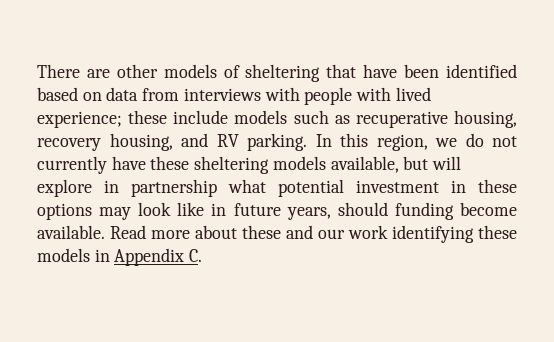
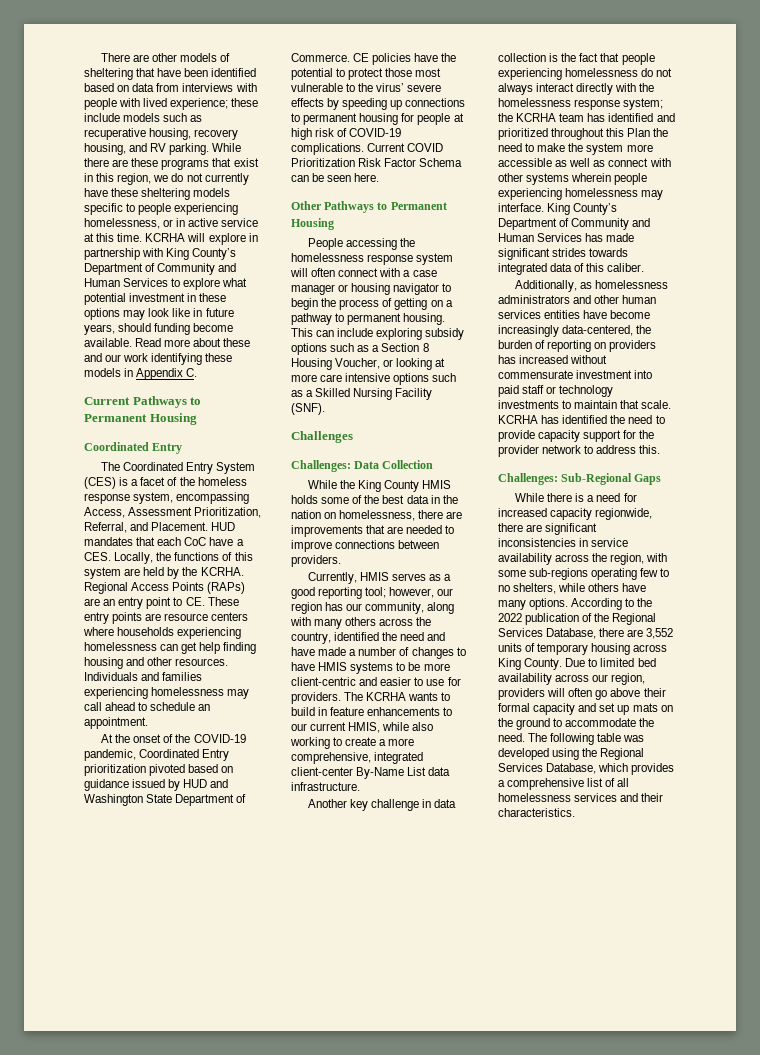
- In this region, we do not currently have these sheltering models available, but will explore in partnership what potential investment in these options may look like in future years, should funding become available.
+ While there are these programs that exist in this region, we do not currently have these sheltering models specific to people experiencing homelessness, or in active service at this time. KCRHA will explore in partnership with King County’s Department of Community and Human Services to explore what potential investment in these options may look like in future years, should funding become available.
+ Current Pathways to Permanent Housing
+ Coordinated Entry
+ The Coordinated Entry System (CES) is a facet of the homeless response system, encompassing Access, Assessment Prioritization, Referral, and Placement. HUD mandates that each CoC have a CES. Locally, the functions of this system are held by the KCRHA. Regional Access Points (RAPs) are an entry point to CE. These entry points are resource centers where households experiencing homelessness can get help finding housing and other resources. Individuals and families experiencing homelessness may call ahead to schedule an appointment.
+ At the onset of the COVID-19 pandemic, Coordinated Entry prioritization pivoted based on guidance issued by HUD and Washington State Department of Commerce. CE policies have the potential to protect those most vulnerable to the virus’ severe effects by speeding up connections to permanent housing for people at high risk of COVID-19 complications. Current COVID Prioritization Risk Factor Schema can be seen here.
+ Other Pathways to Permanent Housing
+ People accessing the homelessness response system will often connect with a case manager or housing navigator to begin the process of getting on a pathway to permanent housing. This can include exploring subsidy options such as a Section 8 Housing Voucher, or looking at more care intensive options such as a Skilled Nursing Facility (SNF).
+ Challenges
+ Challenges: Data Collection
+ While the King County HMIS holds some of the best data in the nation on homelessness, there are improvements that are needed to improve connections between providers.
+ Currently, HMIS serves as a good reporting tool; however, our region has our community, along with many others across the country, identified the need and have made a number of changes to have HMIS systems to be more client-centric and easier to use for providers. The KCRHA wants to build in feature enhancements to our current HMIS, while also working to create a more comprehensive, integrated client-center By-Name List data infrastructure.
+ Another key challenge in data collection is the fact that people experiencing homelessness do not always interact directly with the homelessness response system; the KCRHA team has identified and prioritized throughout this Plan the need to make the system more accessible as well as connect with other systems wherein people experiencing homelessness may interface. King County’s Department of Community and Human Services has made significant strides towards integrated data of this caliber.
+ Additionally, as homelessness administrators and other human services entities have become increasingly data-centered, the burden of reporting on providers has increased without commensurate investment into paid staff or technology investments to maintain that scale. KCRHA has identified the need to provide capacity support for the provider network to address this.
+ Challenges: Sub-Regional Gaps
+ While there is a need for increased capacity regionwide, there are significant inconsistencies in service availability across the region, with some sub-regions operating few to no shelters, while others have many options. According to the 2022 publication of the Regional Services Database, there are 3,552 units of temporary housing across King County. Due to limited bed availability across our region, providers will often go above their formal capacity and set up mats on the ground to accommodate the need. The following table was developed using the Regional Services Database, which provides a comprehensive list of all homelessness services and their characteristics.

